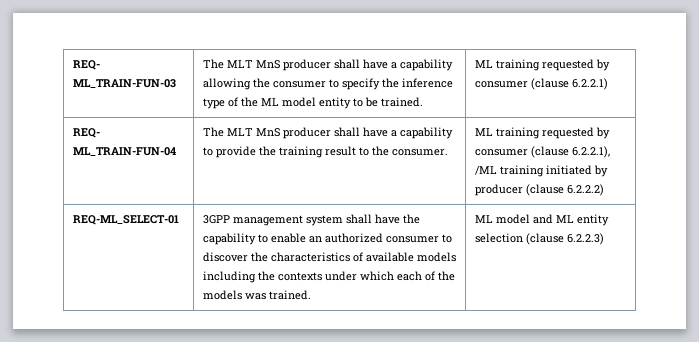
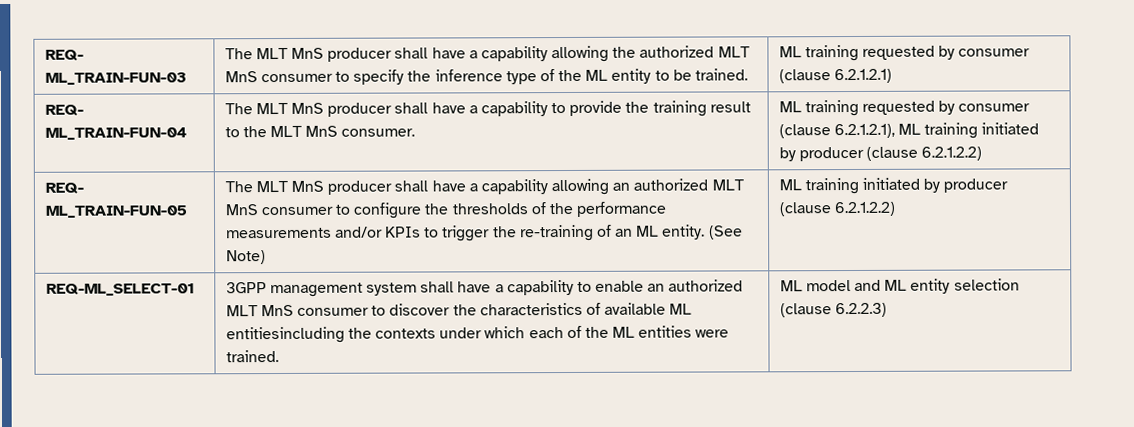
- REQ- ML_TRAIN-FUN-03 | The MLT MnS producer shall have a capability allowing the consumer to specify the inference type of the ML model entity to be trained. | ML training requested by consumer (clause 6.2.2.1)
+ REQ- ML_TRAIN-FUN-03 | The MLT MnS producer shall have a capability allowing the authorized MLT MnS consumer to specify the inference type of the ML entity to be trained. | ML training requested by consumer (clause 6.2.1.2.1)
- REQ- ML_TRAIN-FUN-04 | The MLT MnS producer shall have a capability to provide the training result to the consumer. | ML training requested by consumer (clause 6.2.2.1), /ML training initiated by producer (clause 6.2.2.2)
+ REQ- ML_TRAIN-FUN-04 | The MLT MnS producer shall have a capability to provide the training result to the MLT MnS consumer. | ML training requested by consumer (clause 6.2.1.2.1), ML training initiated by producer (clause 6.2.1.2.2)
+ REQ- ML_TRAIN-FUN-05 | The MLT MnS producer shall have a capability allowing an authorized MLT MnS consumer to configure the thresholds of the performance measurements and/or KPIs to trigger the re-training of an ML entity. (See Note) | ML training initiated by producer (clause 6.2.1.2.2)
- 3GPP management system shall have the capability to enable an authorized consumer to discover the characteristics of available models including the contexts under which each of the models was trained.
+ 3GPP management system shall have a capability to enable an authorized MLT MnS consumer to discover the characteristics of available ML entitiesincluding the contexts under which each of the ML entities were trained.

